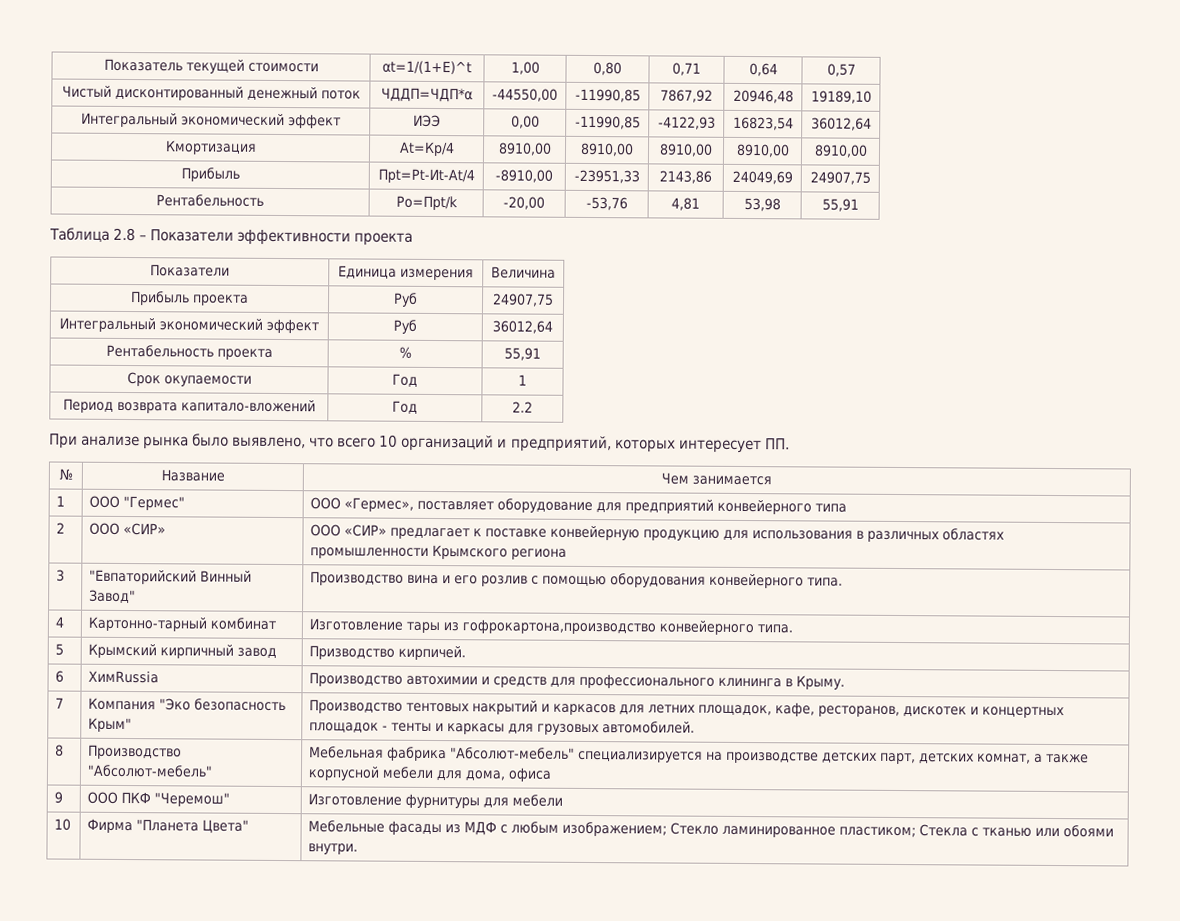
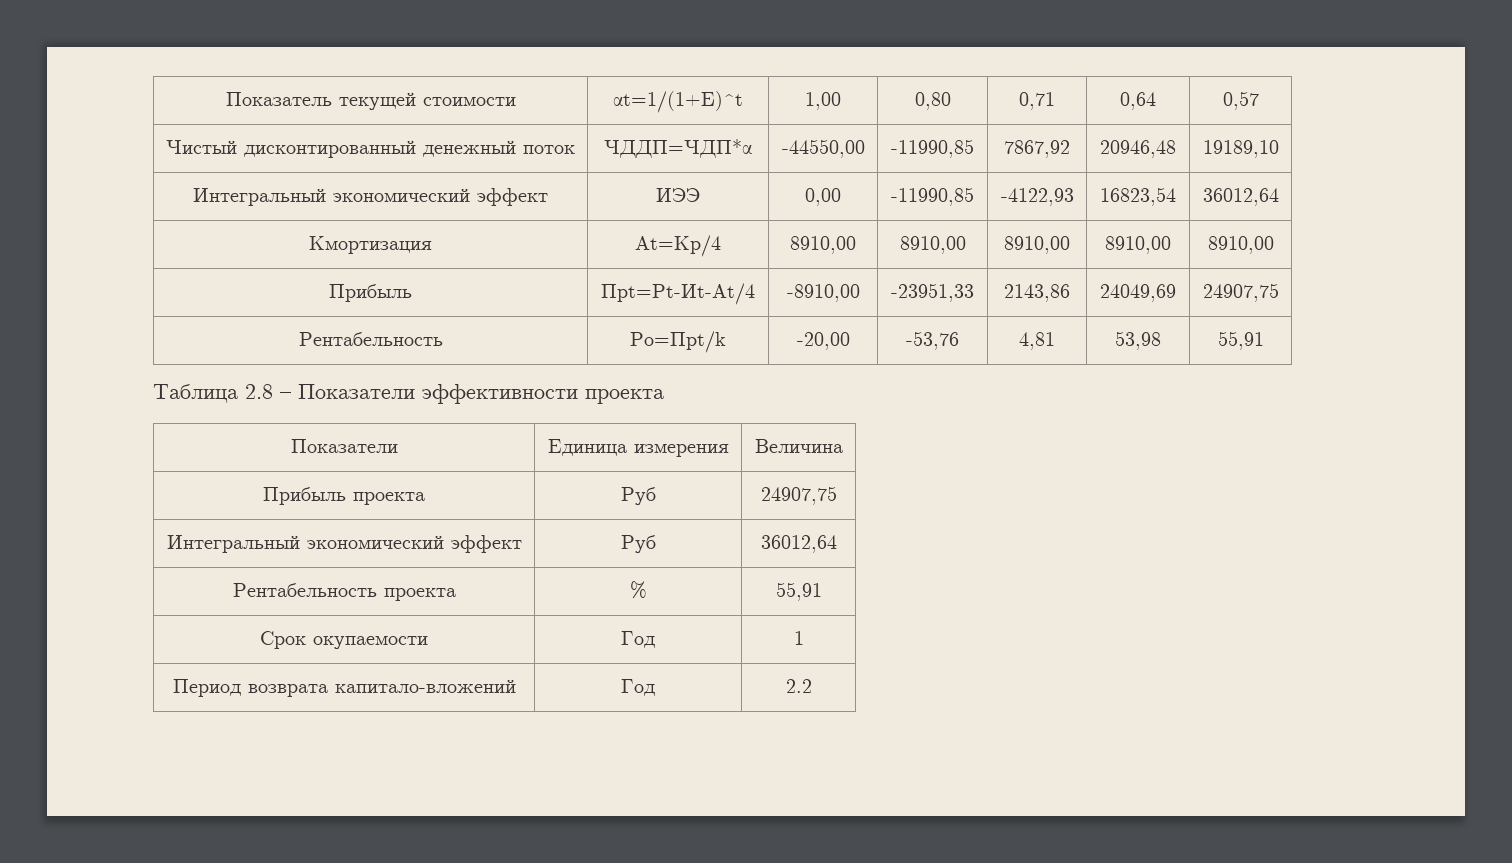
- При анализе рынка было выявлено, что всего 10 организаций и предприятий, которых интересует ПП.
- № | Название | Чем занимается
- 1 | ООО "Гермес" | ООО «Гермес», поставляет оборудование для предприятий конвейерного типа
- 2 | ООО «СИР» | ООО «СИР» предлагает к поставке конвейерную продукцию для использования в различных областях промышленности Крымского региона
- 3 | "Евпаторийский Винный Завод" | Производство вина и его розлив с помощью оборудования конвейерного типа.
- 4 | Картонно-тарный комбинат | Изготовление тары из гофрокартона,производство конвейерного типа.
- 5 | Крымский кирпичный завод | Призводство кирпичей.
- 6 | ХимRussia | Производство автохимии и средств для профессионального клининга в Крыму.
- 7 | Компания "Эко безопасность Крым" | Производство тентовых накрытий и каркасов для летних площадок, кафе, ресторанов, дискотек и концертных площадок - тенты и каркасы для грузовых автомобилей.
- 8 | Производство "Абсолют-мебель" | Мебельная фабрика "Абсолют-мебель" специализируется на производстве детских парт, детских комнат, а также корпусной мебели для дома, офиса
- 9 | ООО ПКФ "Черемош" | Изготовление фурнитуры для мебели
- 10 | Фирма "Планета Цвета" | Мебельные фасады из МДФ с любым изображением; Стекло ламинированное пластиком; Стекла с тканью или обоями внутри.

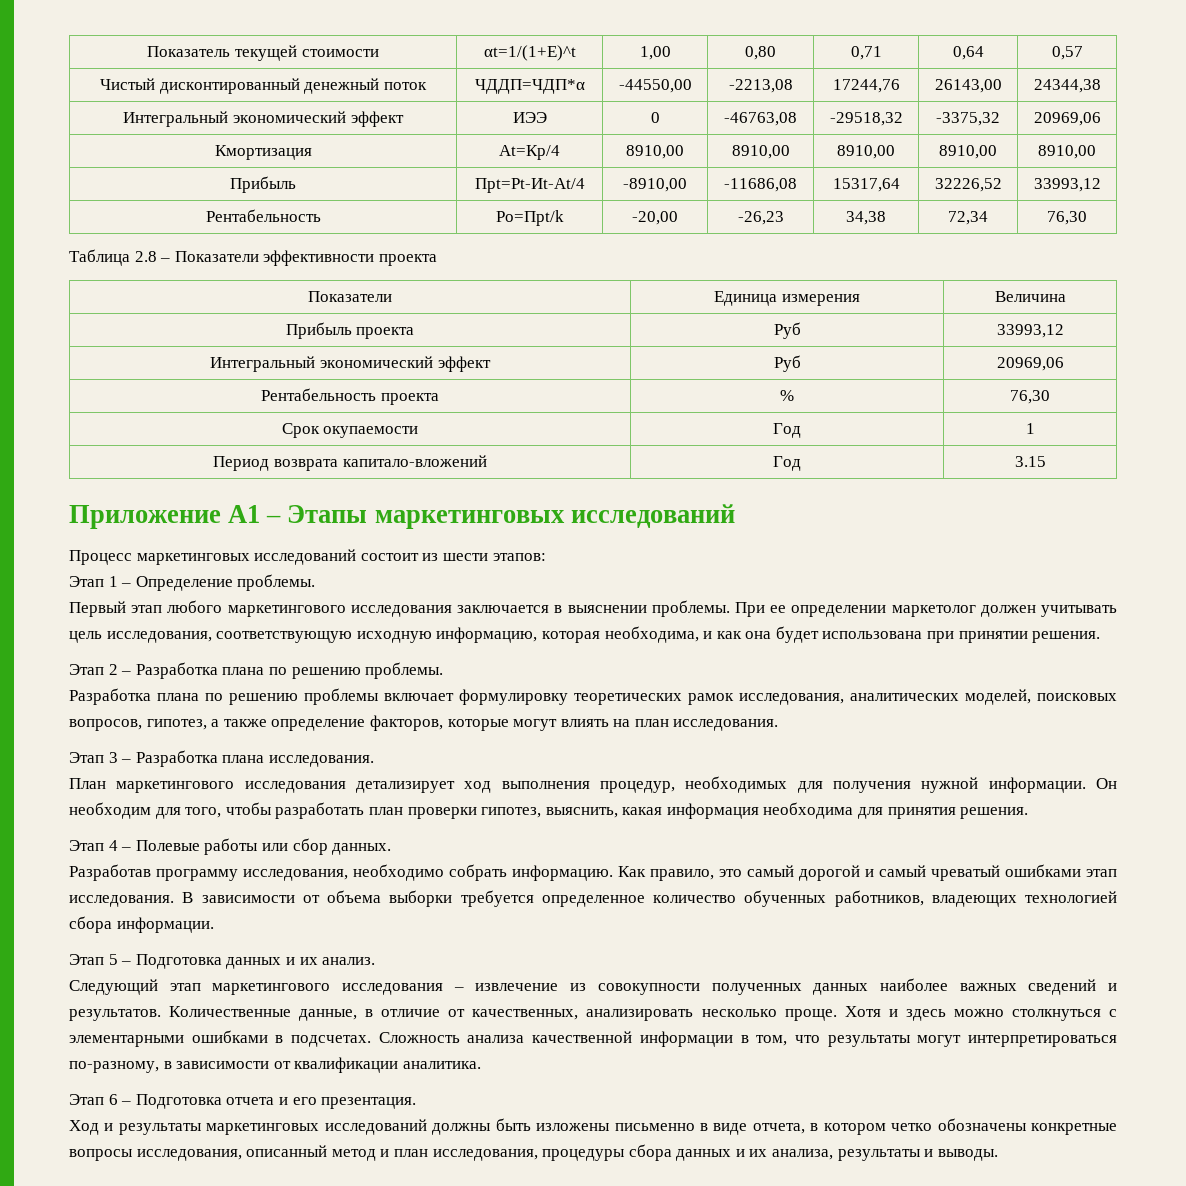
- Чистый дисконтированный денежный поток | ЧДДП=ЧДП*α | -44550,00 | -11990,85 | 7867,92 | 20946,48 | 19189,10
+ Чистый дисконтированный денежный поток | ЧДДП=ЧДП*α | -44550,00 | -2213,08 | 17244,76 | 26143,00 | 24344,38
- Интегральный экономический эффект | ИЭЭ | 0,00 | -11990,85 | -4122,93 | 16823,54 | 36012,64
+ Интегральный экономический эффект | ИЭЭ | 0 | -46763,08 | -29518,32 | -3375,32 | 20969,06
- Прибыль | Прt=Pt-Иt-At/4 | -8910,00 | -23951,33 | 2143,86 | 24049,69 | 24907,75
+ Прибыль | Прt=Pt-Иt-At/4 | -8910,00 | -11686,08 | 15317,64 | 32226,52 | 33993,12
- Рентабельность | Рo=Прt/k | -20,00 | -53,76 | 4,81 | 53,98 | 55,91
+ Рентабельность | Рo=Прt/k | -20,00 | -26,23 | 34,38 | 72,34 | 76,30
- Прибыль проекта | Руб | 24907,75
+ Прибыль проекта | Руб | 33993,12
- Интегральный экономический эффект | Руб | 36012,64
+ Интегральный экономический эффект | Руб | 20969,06
- Рентабельность проекта | % | 55,91
+ Рентабельность проекта | % | 76,30
- Период возврата капитало-вложений | Год | 2.2
+ Период возврата капитало-вложений | Год | 3.15
+ Приложение А1 – Этапы маркетинговых исследований
+ Процесс маркетинговых исследований состоит из шести этапов:
+ Этап 1 – Определение проблемы.
+ Первый этап любого маркетингового исследования заключается в выяснении проблемы. При ее определении маркетолог должен учитывать цель исследования, соответствующую исходную информацию, которая необходима, и как она будет использована при принятии решения.
+ Этап 2 – Разработка плана по решению проблемы.
+ Разработка плана по решению проблемы включает формулировку теоретических рамок исследования, аналитических моделей, поисковых вопросов, гипотез, а также определение факторов, которые могут влиять на план исследования.
+ Этап 3 – Разработка плана исследования.
+ План маркетингового исследования детализирует ход выполнения процедур, необходимых для получения нужной информации. Он необходим для того, чтобы разработать план проверки гипотез, выяснить, какая информация необходима для принятия решения.
+ Этап 4 – Полевые работы или сбор данных.
+ Разработав программу исследования, необходимо собрать информацию. Как правило, это самый дорогой и самый чреватый ошибками этап исследования. В зависимости от объема выборки требуется определенное количество обученных работников, владеющих технологией сбора информации.
+ Этап 5 – Подготовка данных и их анализ.
+ Следующий этап маркетингового исследования – извлечение из совокупности полученных данных наиболее важных сведений и результатов. Количественные данные, в отличие от качественных, анализировать несколько проще. Хотя и здесь можно столкнуться с элементарными ошибками в подсчетах. Сложность анализа качественной информации в том, что результаты могут интерпретироваться по-разному, в зависимости от квалификации аналитика.
+ Этап 6 – Подготовка отчета и его презентация.
+ Ход и результаты маркетинговых исследований должны быть изложены письменно в виде отчета, в котором четко обозначены конкретные вопросы исследования, описанный метод и план исследования, процедуры сбора данных и их анализа, результаты и выводы.

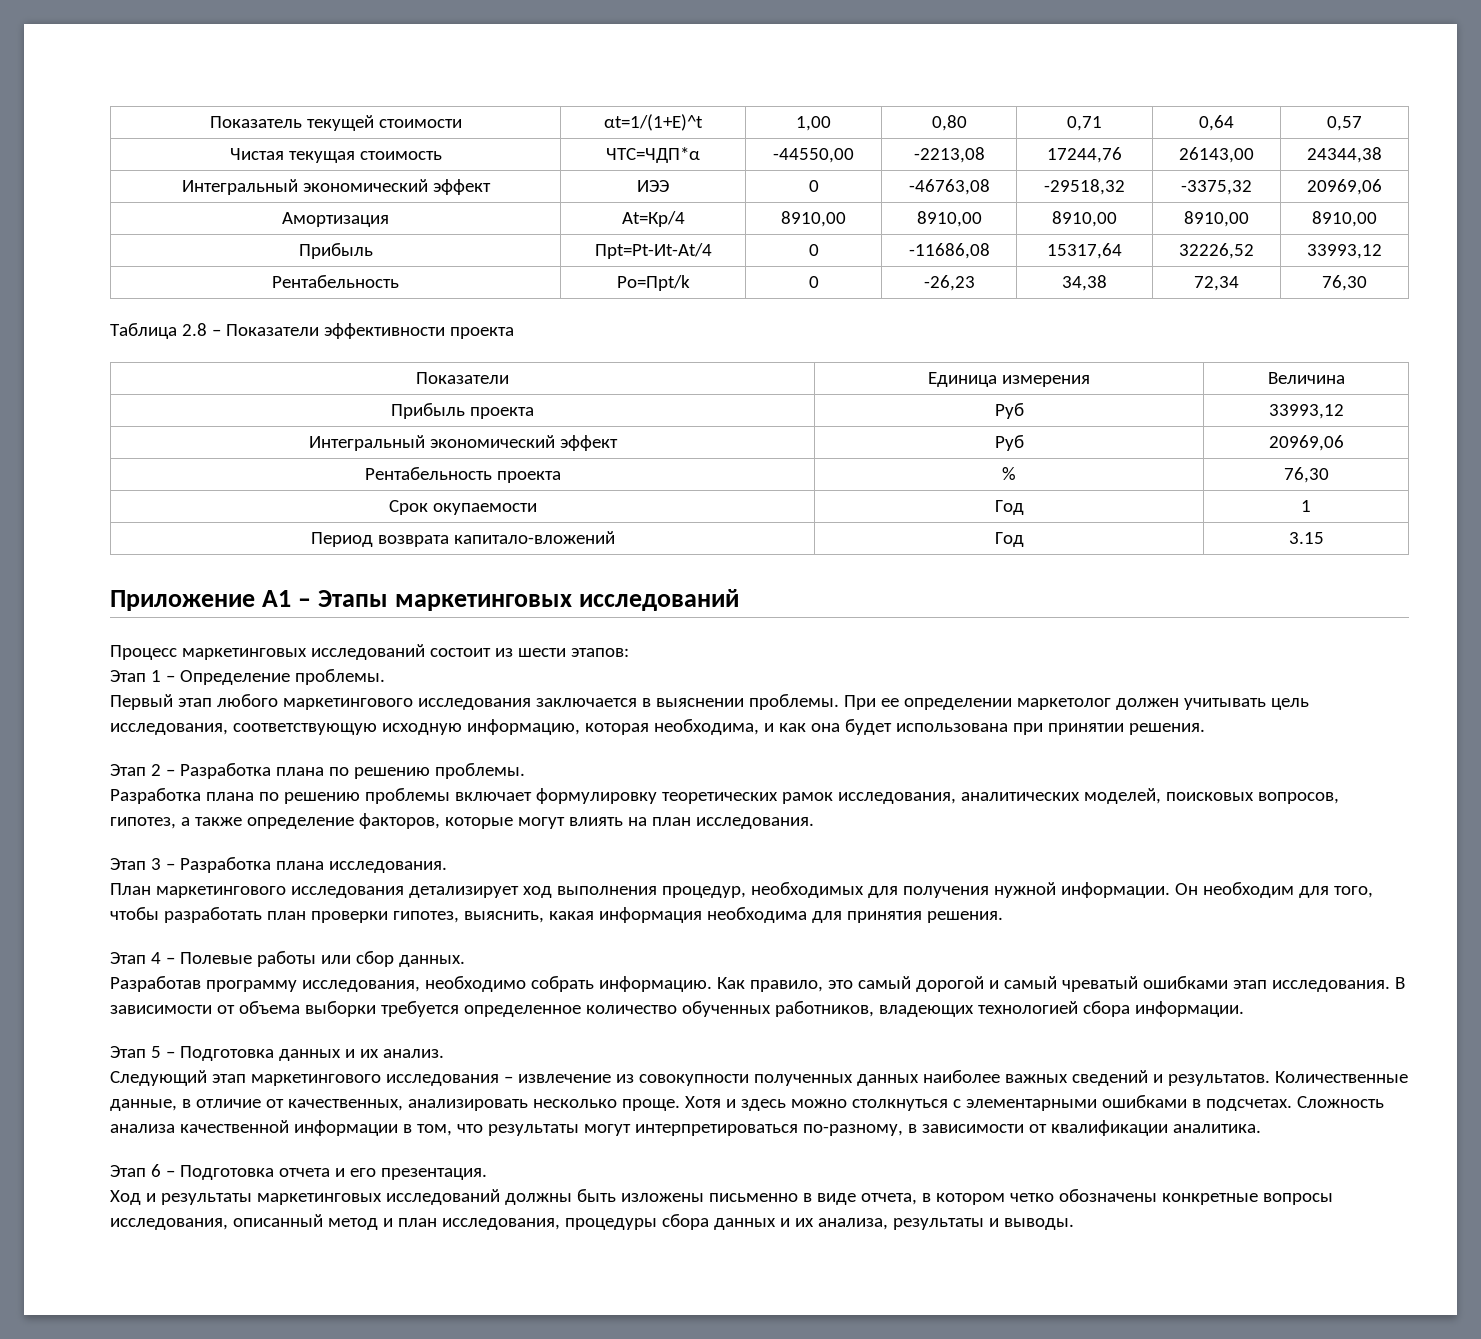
- Чистый дисконтированный денежный поток | ЧДДП=ЧДП*α | -44550,00 | -2213,08 | 17244,76 | 26143,00 | 24344,38
+ Чистая текущая стоимость | ЧТС=ЧДП*α | -44550,00 | -2213,08 | 17244,76 | 26143,00 | 24344,38
- Кмортизация | At=Кр/4 | 8910,00 | 8910,00 | 8910,00 | 8910,00 | 8910,00
+ Амортизация | At=Кр/4 | 8910,00 | 8910,00 | 8910,00 | 8910,00 | 8910,00
- Прибыль | Прt=Pt-Иt-At/4 | -8910,00 | -11686,08 | 15317,64 | 32226,52 | 33993,12
+ Прибыль | Прt=Pt-Иt-At/4 | 0 | -11686,08 | 15317,64 | 32226,52 | 33993,12
- Рентабельность | Рo=Прt/k | -20,00 | -26,23 | 34,38 | 72,34 | 76,30
+ Рентабельность | Рo=Прt/k | 0 | -26,23 | 34,38 | 72,34 | 76,30

